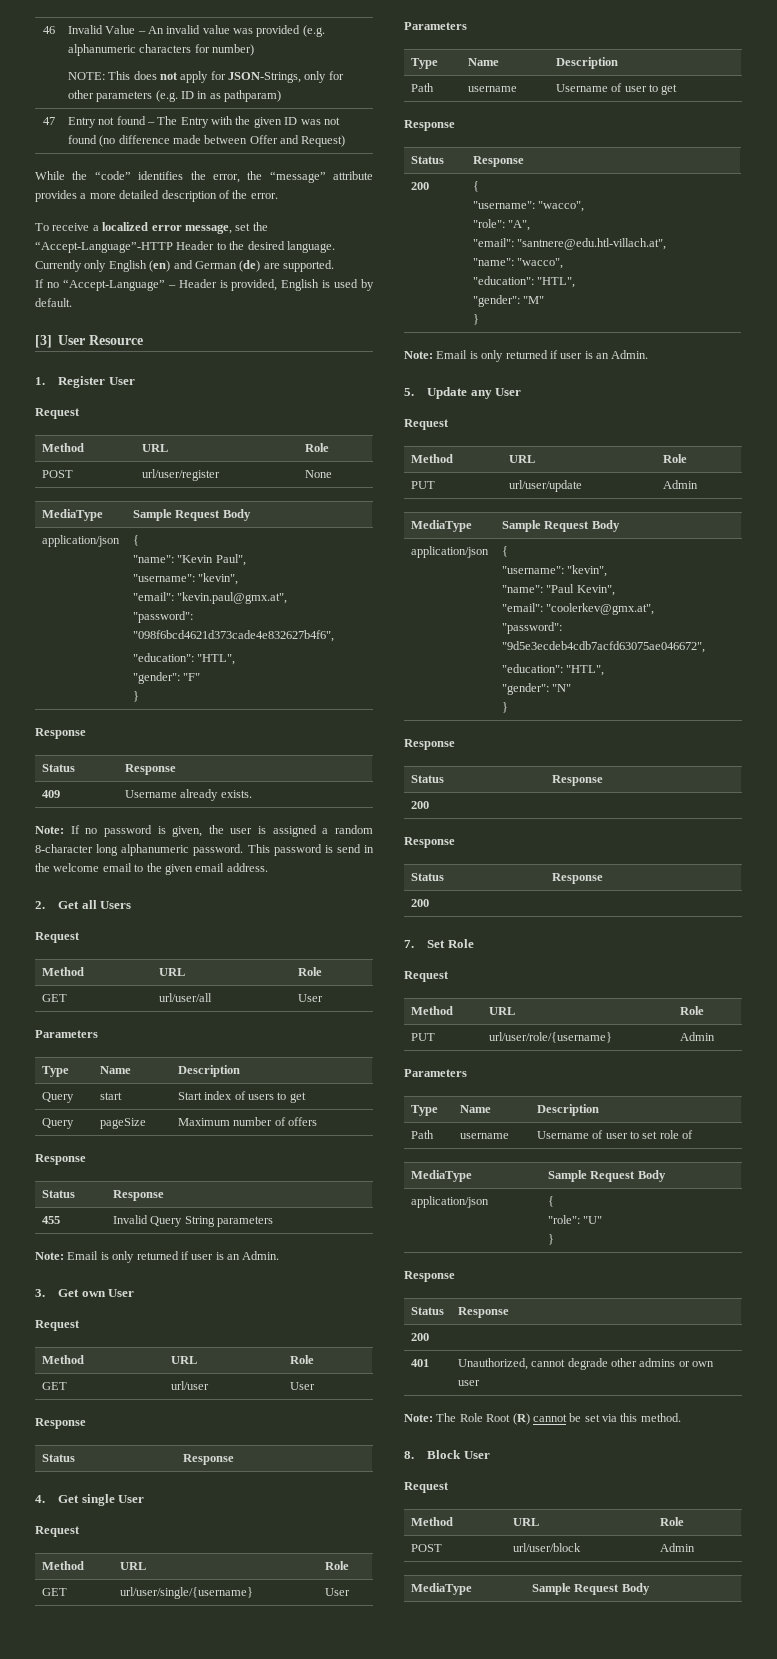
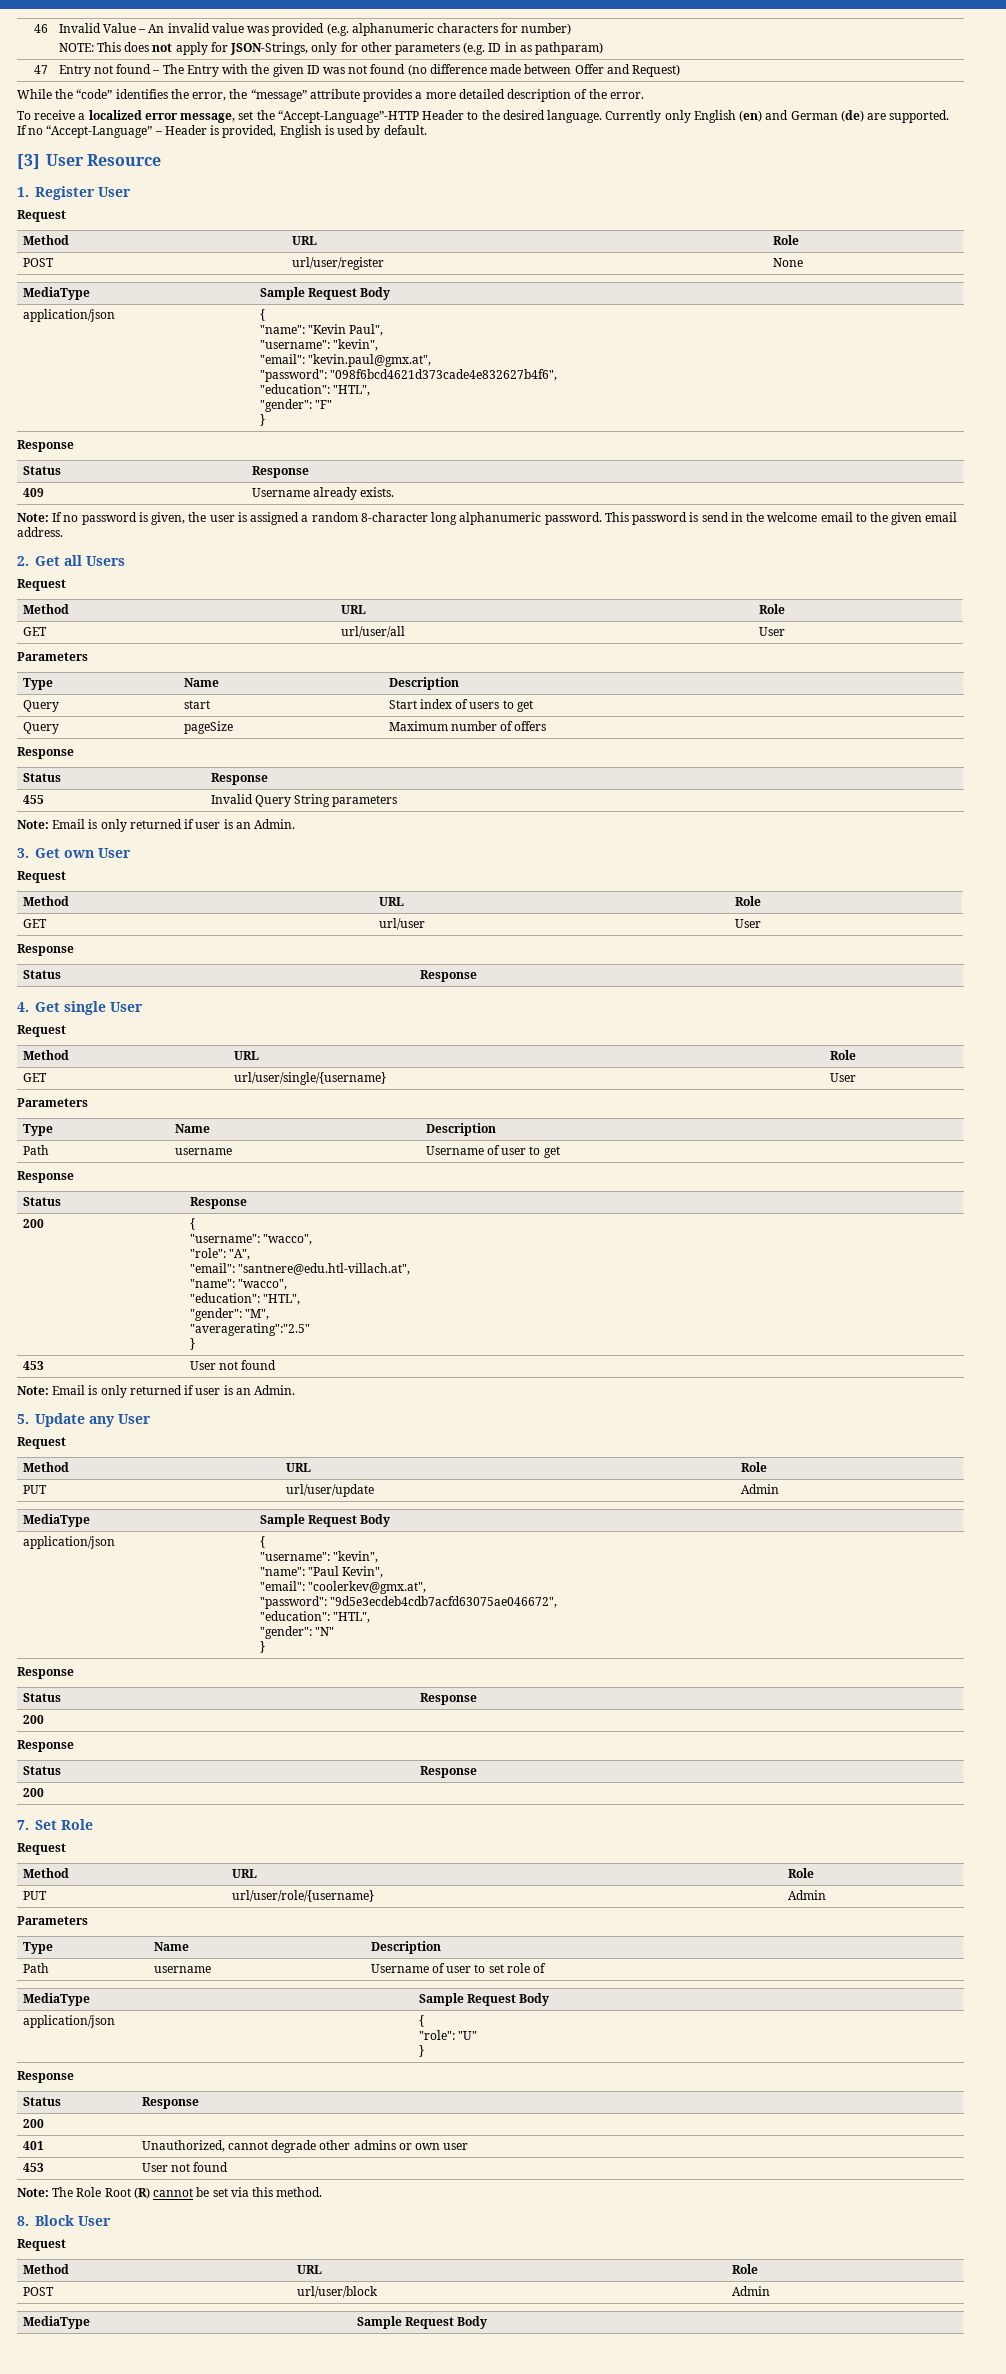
  200 | {
  "username": "wacco",
  "role": "A",
  "email": "santnere@edu.htl-villach.at",
  "name": "wacco",
  "education": "HTL",
- "gender": "M"
+ "gender": "M",
+ "averagerating":"2.5"
  }
+ 453 | User not found
  401 | Unauthorized, cannot degrade other admins or own user
+ 453 | User not found

